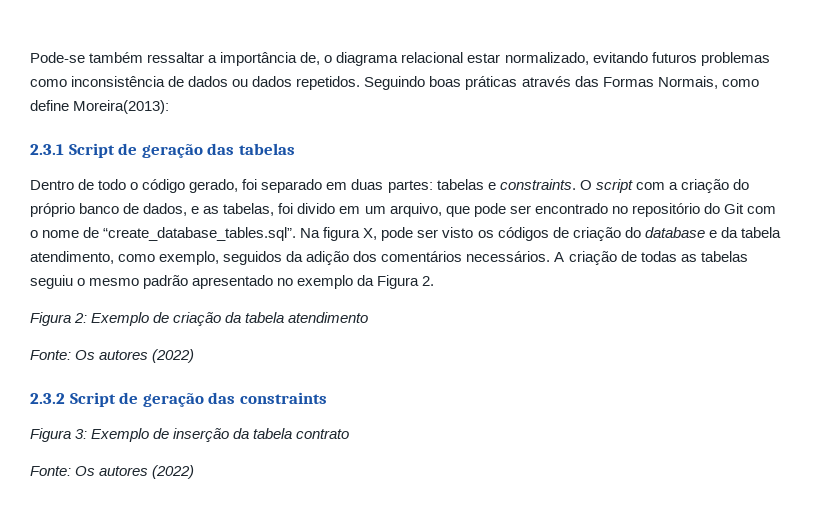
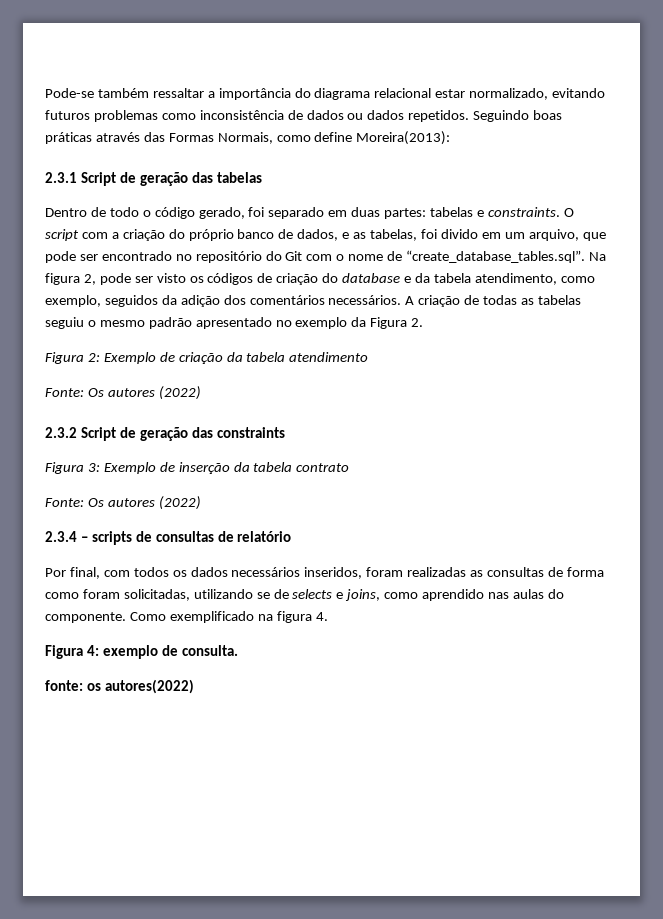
- Pode-se também ressaltar a importância de, o diagrama relacional estar normalizado, evitando futuros problemas como inconsistência de dados ou dados repetidos.
+ Pode-se também ressaltar a importância do diagrama relacional estar normalizado, evitando futuros problemas como inconsistência de dados ou dados repetidos.
- O script com a criação do próprio banco de dados, e as tabelas, foi divido em um arquivo, que pode ser encontrado no repositório do Git com o nome de “create_database_tables.sql”. Na figura X, pode ser visto os códigos de criação do database e da tabela atendimento, como exemplo, seguidos da adição dos comentários necessários.
+ O script com a criação do próprio banco de dados, e as tabelas, foi divido em um arquivo, que pode ser encontrado no repositório do Git com o nome de “create_database_tables.sql”. Na figura 2, pode ser visto os códigos de criação do database e da tabela atendimento, como exemplo, seguidos da adição dos comentários necessários.
+ 2.3.4 – scripts de consultas de relatório
+ Por final, com todos os dados necessários inseridos, foram realizadas as consultas de forma como foram solicitadas, utilizando se de selects e joins, como aprendido nas aulas do componente. Como exemplificado na figura 4.
+ Figura 4: exemplo de consulta.
+ fonte: os autores(2022)

